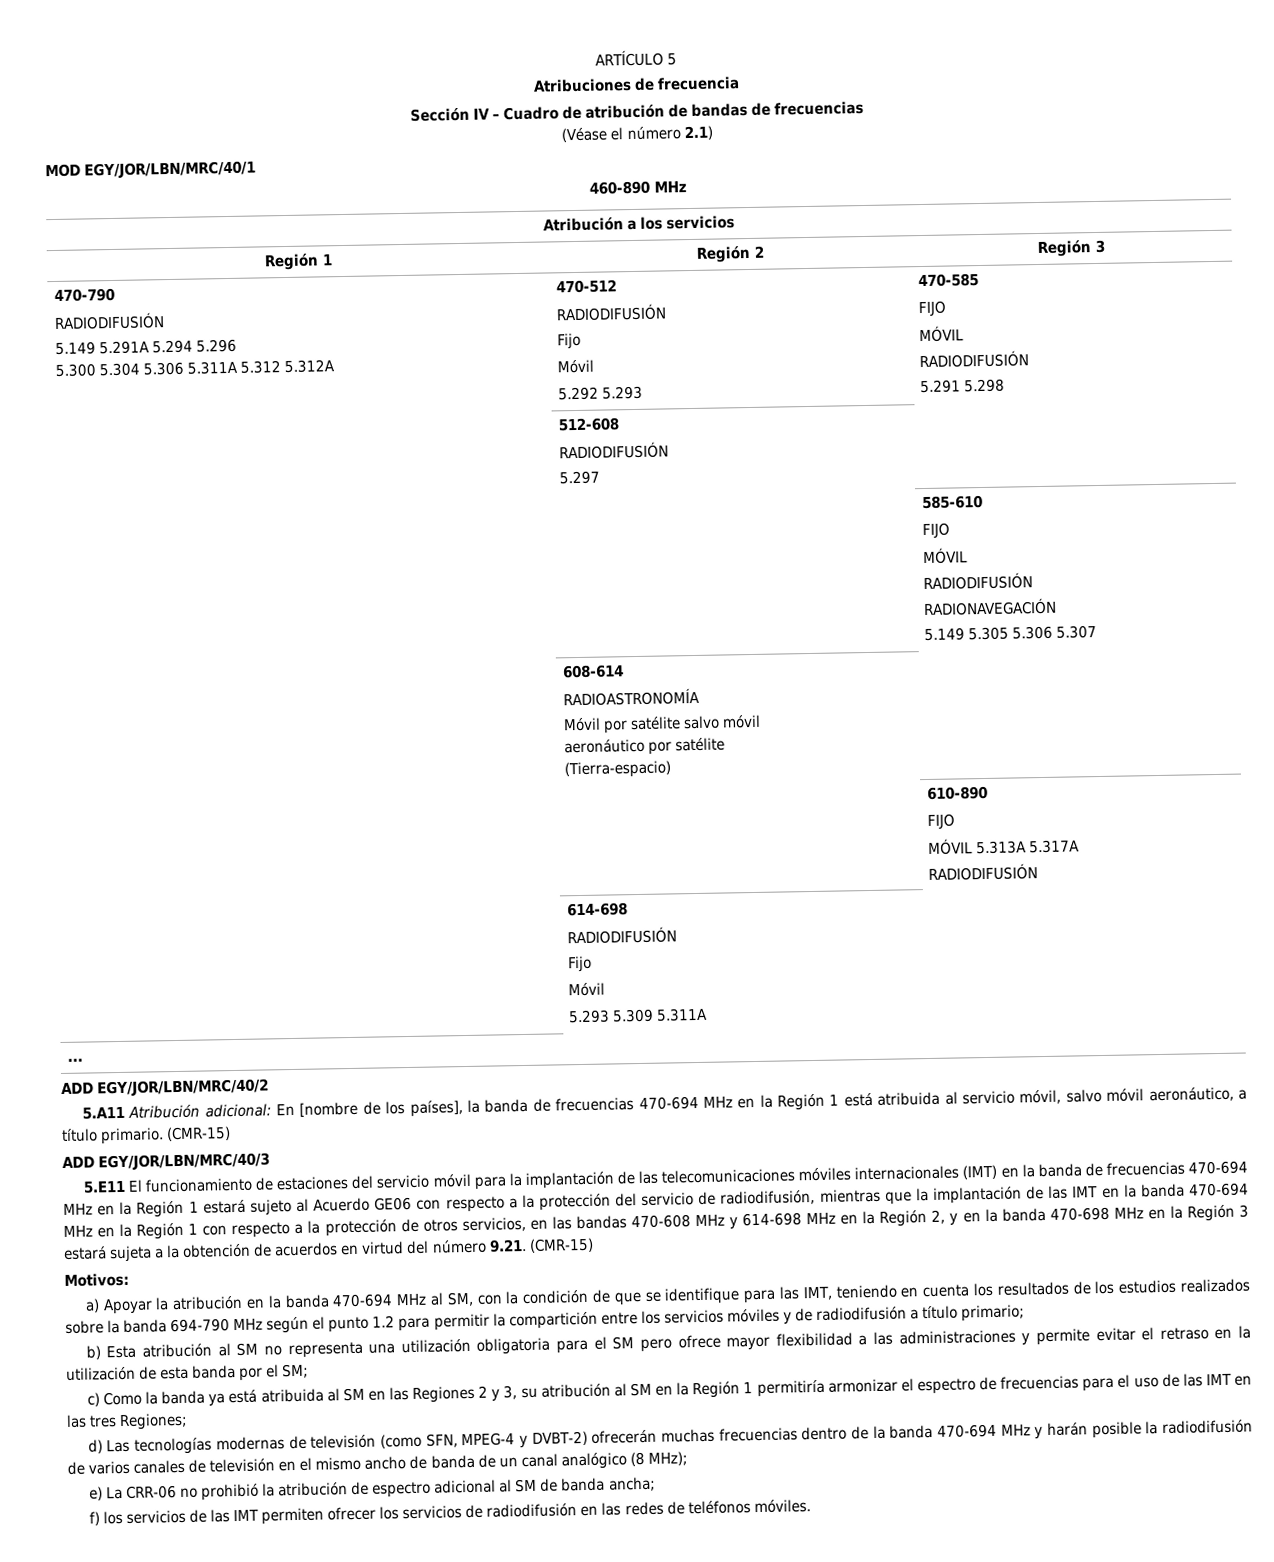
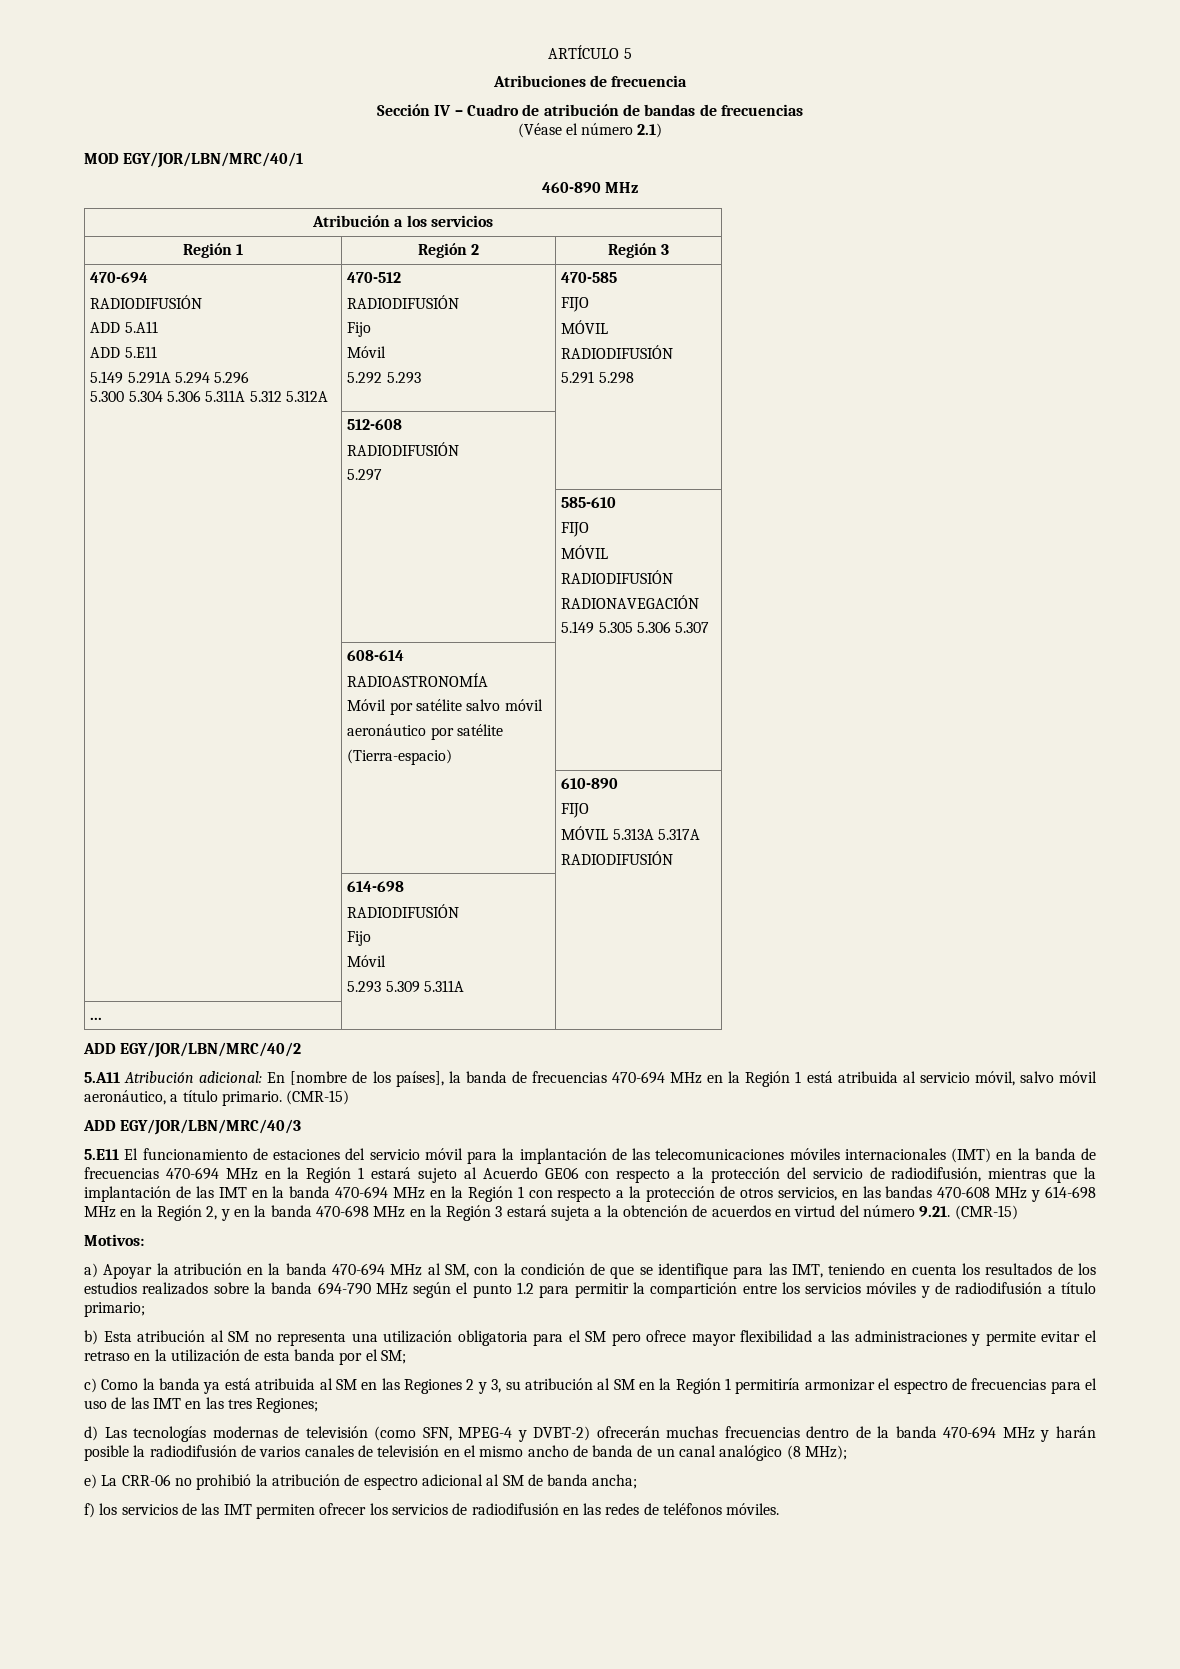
  Región 1 | Región 2 | Región 3
- 470-790
+ 470-694
  RADIODIFUSIÓN
+ ADD 5.A11
+ ADD 5.E11

